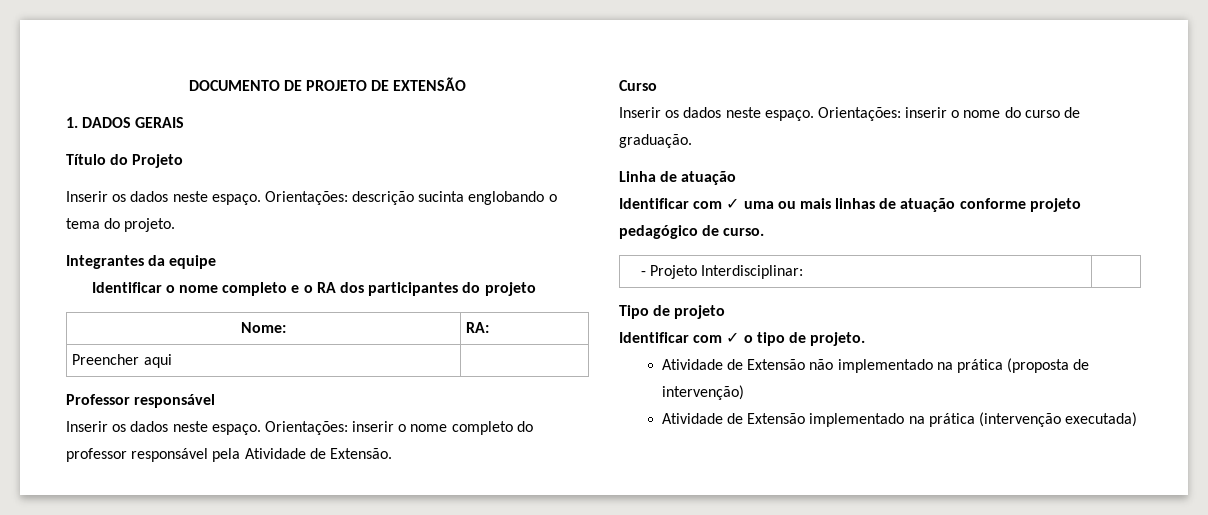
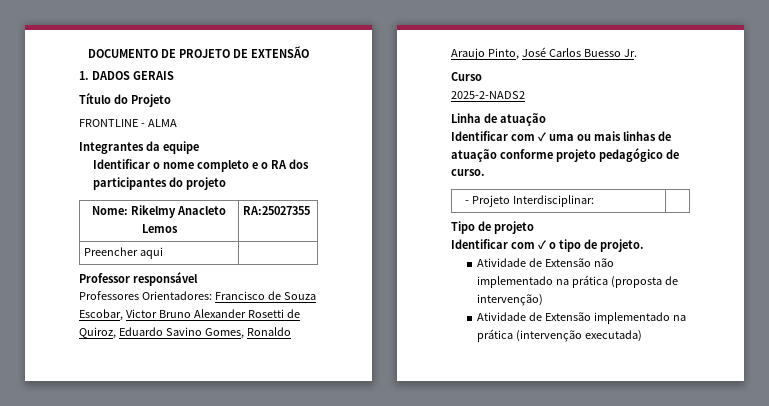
- Inserir os dados neste espaço. Orientações: descrição sucinta englobando o tema do projeto.
+ FRONTLINE - ALMA
- Nome: | RA:
+ Nome: Rikelmy Anacleto Lemos | RA:25027355
- Inserir os dados neste espaço. Orientações: inserir o nome completo do professor responsável pela Atividade de Extensão.
+ Professores Orientadores: Francisco de Souza Escobar, Victor Bruno Alexander Rosetti de Quiroz, Eduardo Savino Gomes, Ronaldo Araujo Pinto, José Carlos Buesso Jr.
  Curso
- Inserir os dados neste espaço. Orientações: inserir o nome do curso de graduação.
+ 2025-2-NADS2

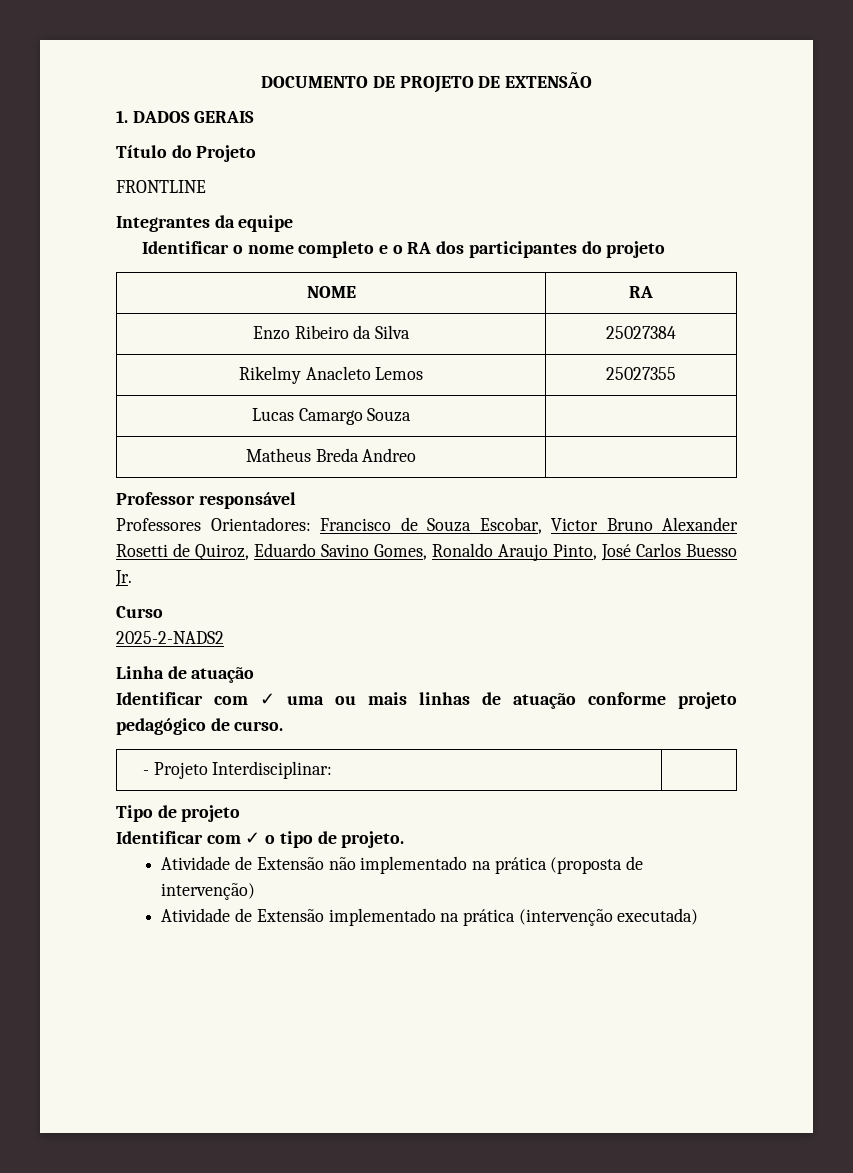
- FRONTLINE - ALMA
+ FRONTLINE
- Nome: Rikelmy Anacleto Lemos | RA:25027355
- Preencher aqui |
+ NOME | RA
+ Enzo Ribeiro da Silva | 25027384
+ Rikelmy Anacleto Lemos | 25027355
+ Lucas Camargo Souza |
+ Matheus Breda Andreo |

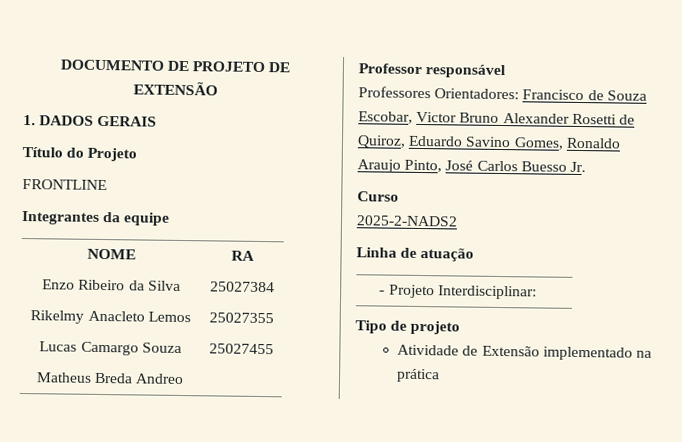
- Identificar o nome completo e o RA dos participantes do projeto
- Lucas Camargo Souza |
+ Lucas Camargo Souza | 25027455
- Identificar com ✓ uma ou mais linhas de atuação conforme projeto pedagógico de curso.
- Identificar com ✓ o tipo de projeto.
- Atividade de Extensão não implementado na prática (proposta de intervenção)
- Atividade de Extensão implementado na prática (intervenção executada)
+ Atividade de Extensão implementado na prática

